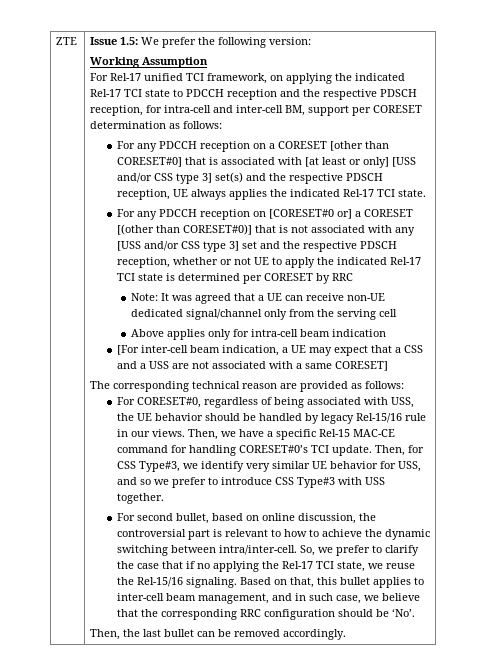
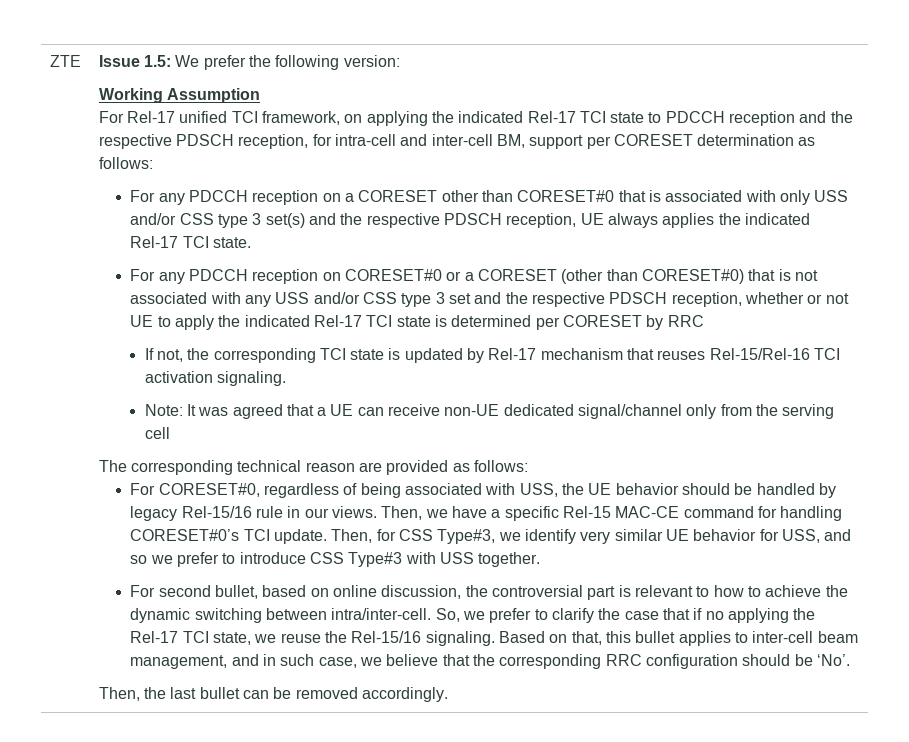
- For any PDCCH reception on a CORESET [other than CORESET#0] that is associated with [at least or only] [USS and/or CSS type 3] set(s) and the respective PDSCH reception, UE always applies the indicated Rel-17 TCI state.
+ For any PDCCH reception on a CORESET other than CORESET#0 that is associated with only USS and/or CSS type 3 set(s) and the respective PDSCH reception, UE always applies the indicated Rel-17 TCI state.
- For any PDCCH reception on [CORESET#0 or] a CORESET [(other than CORESET#0)] that is not associated with any [USS and/or CSS type 3] set and the respective PDSCH reception, whether or not UE to apply the indicated Rel-17 TCI state is determined per CORESET by RRC
+ For any PDCCH reception on CORESET#0 or a CORESET (other than CORESET#0) that is not associated with any USS and/or CSS type 3 set and the respective PDSCH reception, whether or not UE to apply the indicated Rel-17 TCI state is determined per CORESET by RRC
+ If not, the corresponding TCI state is updated by Rel-17 mechanism that reuses Rel-15/Rel-16 TCI activation signaling.
- Above applies only for intra-cell beam indication
- [For inter-cell beam indication, a UE may expect that a CSS and a USS are not associated with a same CORESET]

